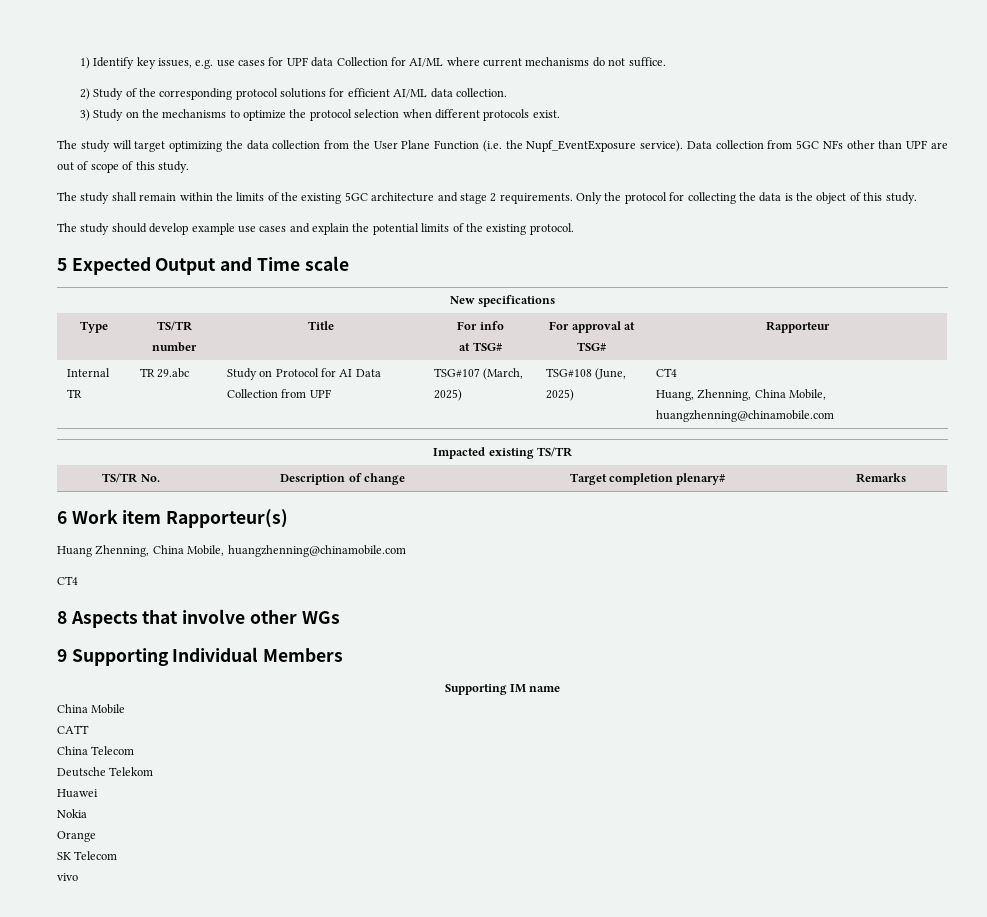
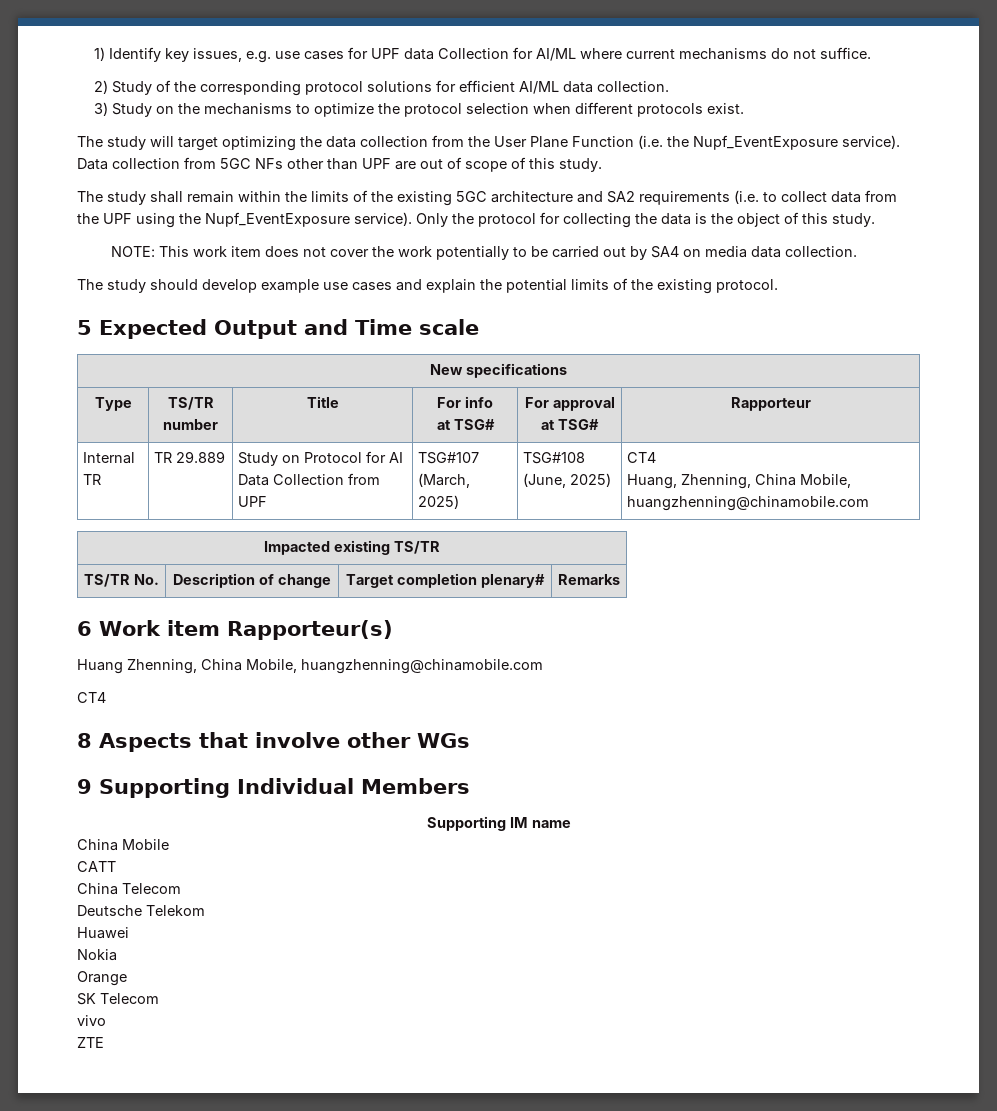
- The study shall remain within the limits of the existing 5GC architecture and stage 2 requirements.
+ The study shall remain within the limits of the existing 5GC architecture and SA2 requirements (i.e. to collect data from the UPF using the Nupf_EventExposure service).
+ NOTE: This work item does not cover the work potentially to be carried out by SA4 on media data collection.
- Internal TR | TR 29.abc | Study on Protocol for AI Data Collection from UPF | TSG#107 (March, 2025) | TSG#108 (June, 2025) | CT4
+ Internal TR | TR 29.889 | Study on Protocol for AI Data Collection from UPF | TSG#107 (March, 2025) | TSG#108 (June, 2025) | CT4
+ ZTE

